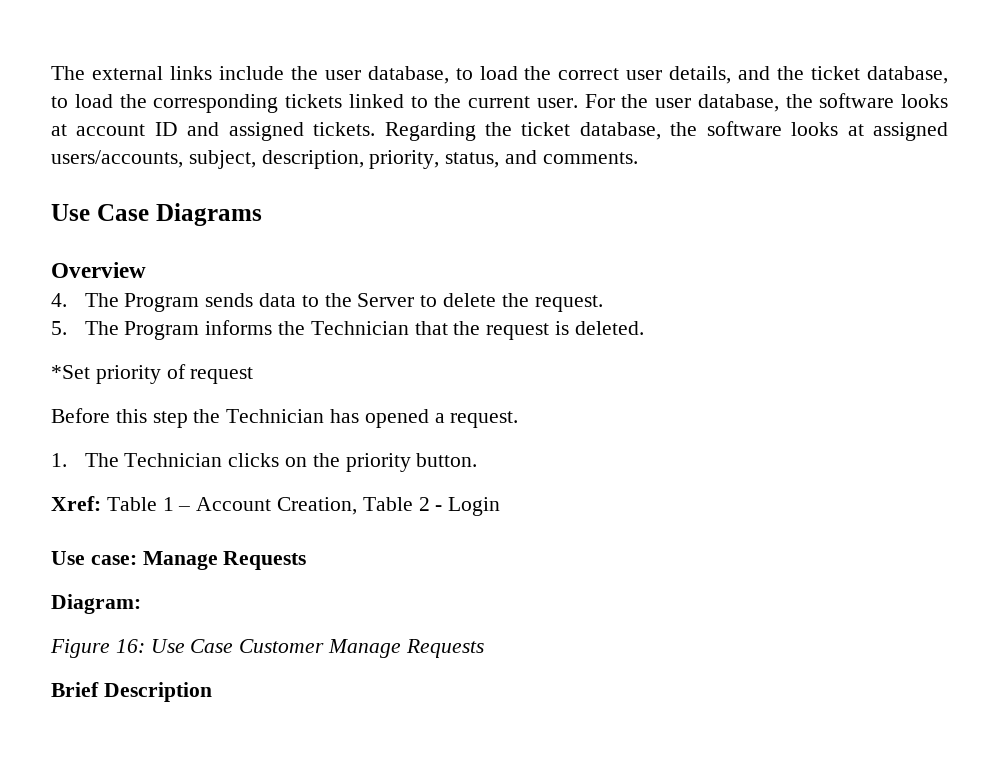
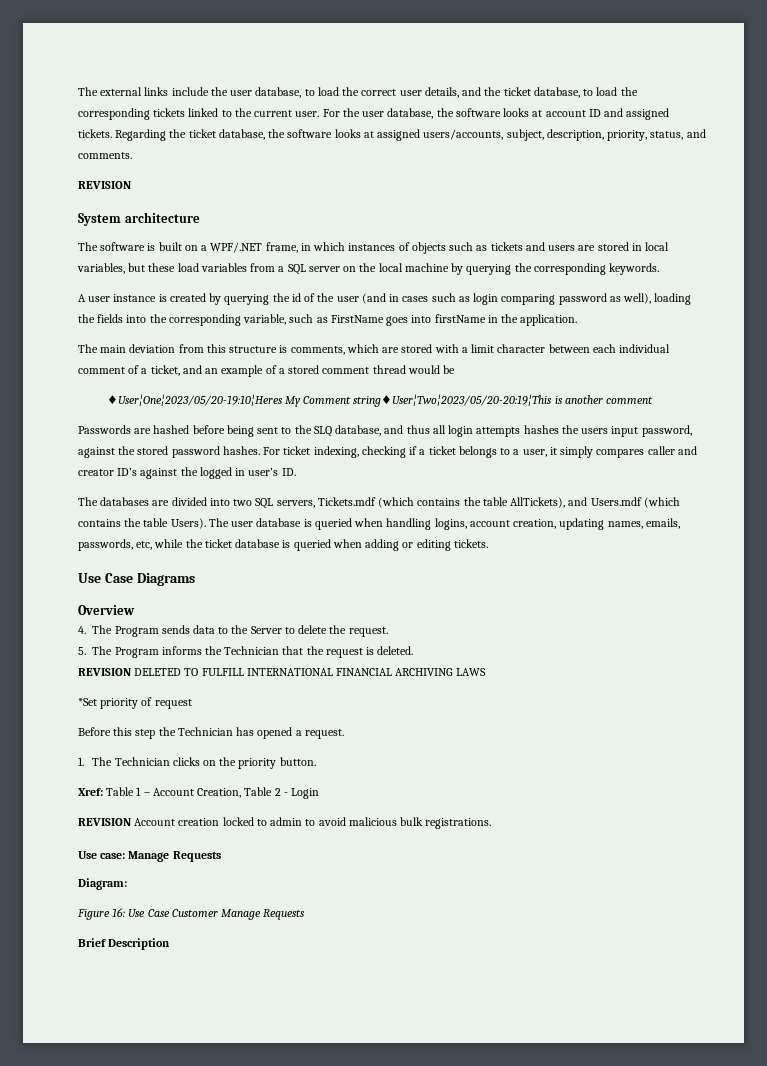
  Regarding the ticket database, the software looks at assigned users/accounts, subject, description, priority, status, and comments.
+ REVISION
+ System architecture
+ The software is built on a WPF/.NET frame, in which instances of objects such as tickets and users are stored in local variables, but these load variables from a SQL server on the local machine by querying the corresponding keywords.
+ A user instance is created by querying the id of the user (and in cases such as login comparing password as well), loading the fields into the corresponding variable, such as FirstName goes into firstName in the application.
+ The main deviation from this structure is comments, which are stored with a limit character between each individual comment of a ticket, and an example of a stored comment thread would be
+ ♦User¦One¦2023/05/20-19:10¦Heres My Comment string♦User¦Two¦2023/05/20-20:19¦This is another comment
+ Passwords are hashed before being sent to the SLQ database, and thus all login attempts hashes the users input password, against the stored password hashes. For ticket indexing, checking if a ticket belongs to a user, it simply compares caller and creator ID’s against the logged in user’s ID.
+ The databases are divided into two SQL servers, Tickets.mdf (which contains the table AllTickets), and Users.mdf (which contains the table Users). The user database is queried when handling logins, account creation, updating names, emails, passwords, etc, while the ticket database is queried when adding or editing tickets.
+ REVISION DELETED TO FULFILL INTERNATIONAL FINANCIAL ARCHIVING LAWS
+ REVISION Account creation locked to admin to avoid malicious bulk registrations.

